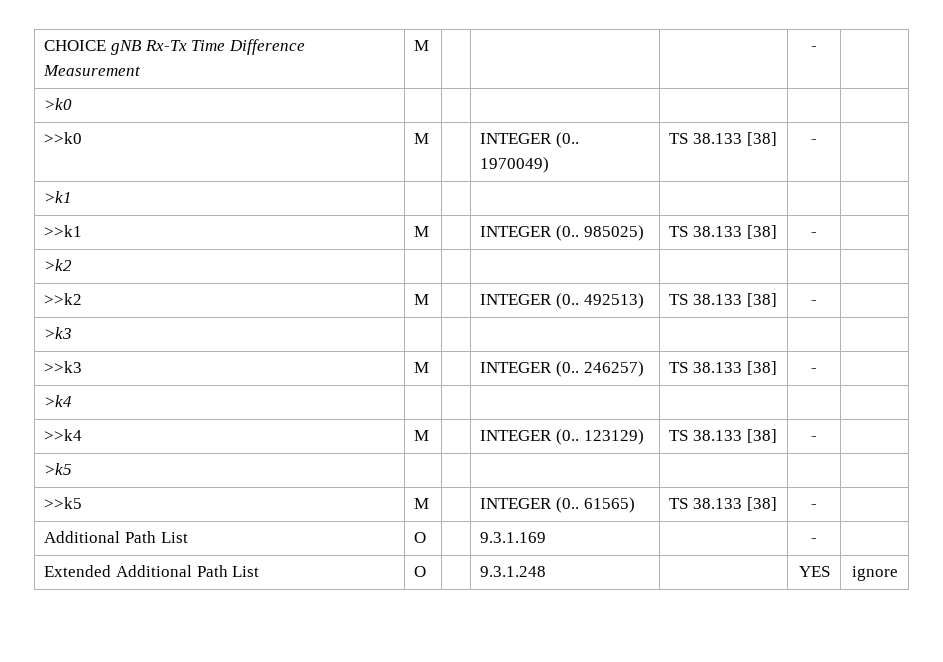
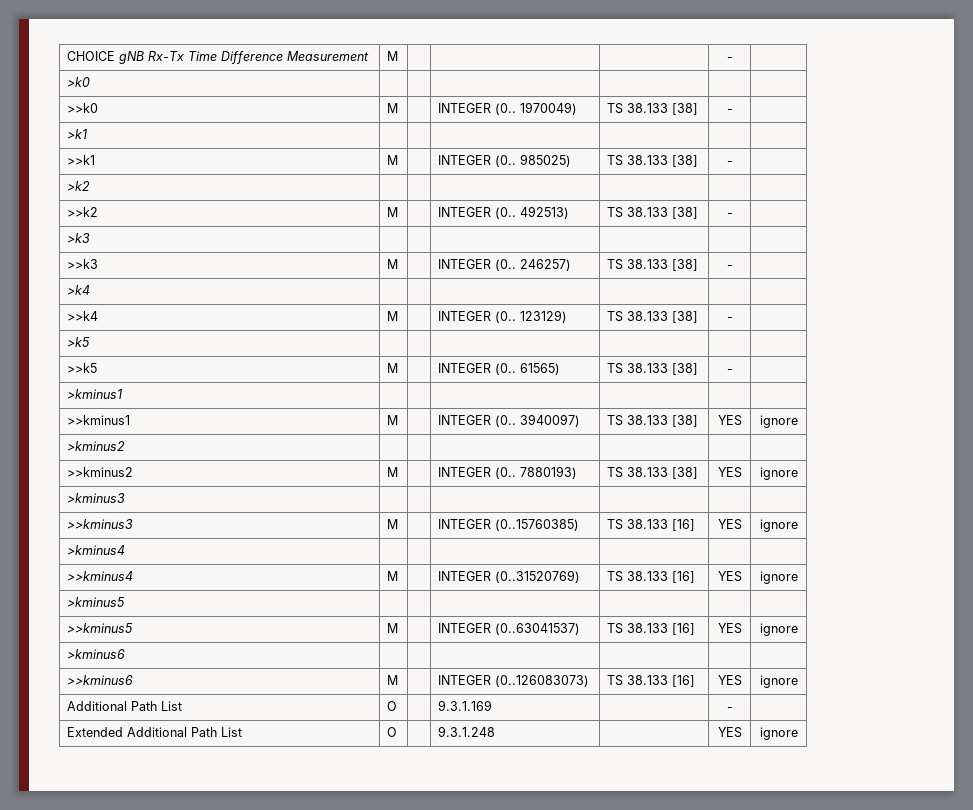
+ >kminus1 | | | | | |
+ >>kminus1 | M | | INTEGER (0.. 3940097) | TS 38.133 [38] | YES | ignore
+ >kminus2 | | | | | |
+ >>kminus2 | M | | INTEGER (0.. 7880193) | TS 38.133 [38] | YES | ignore
+ >kminus3 | | | | | |
+ >>kminus3 | M | | INTEGER (0..15760385) | TS 38.133 [16] | YES | ignore
+ >kminus4 | | | | | |
+ >>kminus4 | M | | INTEGER (0..31520769) | TS 38.133 [16] | YES | ignore
+ >kminus5 | | | | | |
+ >>kminus5 | M | | INTEGER (0..63041537) | TS 38.133 [16] | YES | ignore
+ >kminus6 | | | | | |
+ >>kminus6 | M | | INTEGER (0..126083073) | TS 38.133 [16] | YES | ignore

